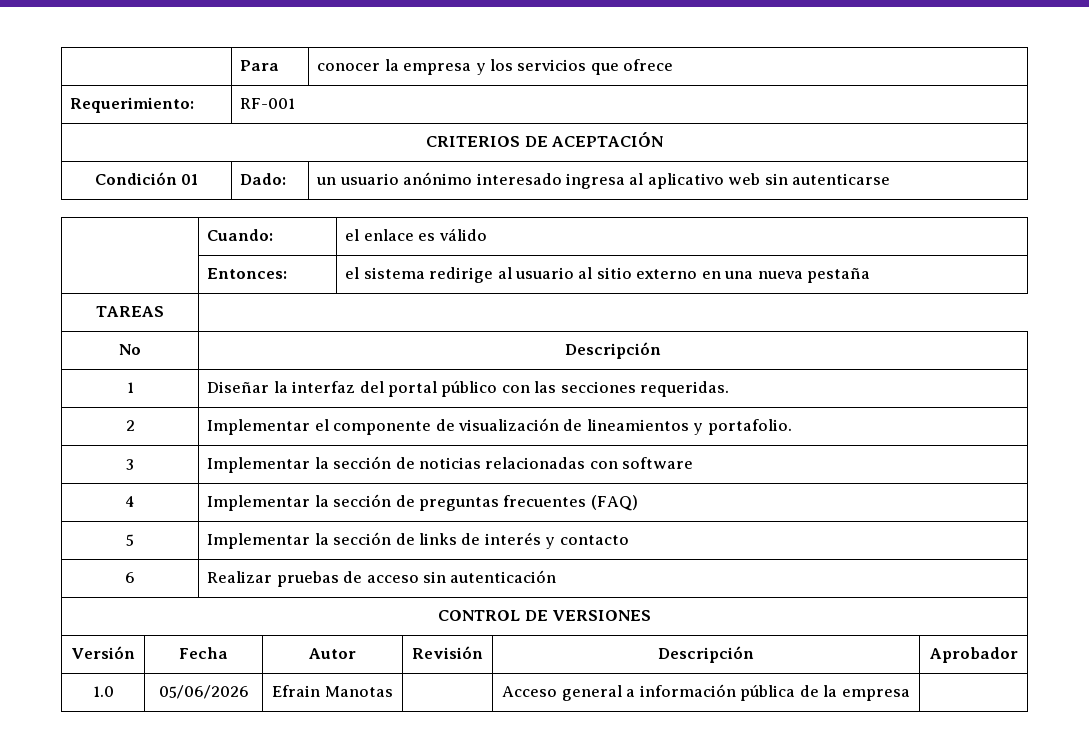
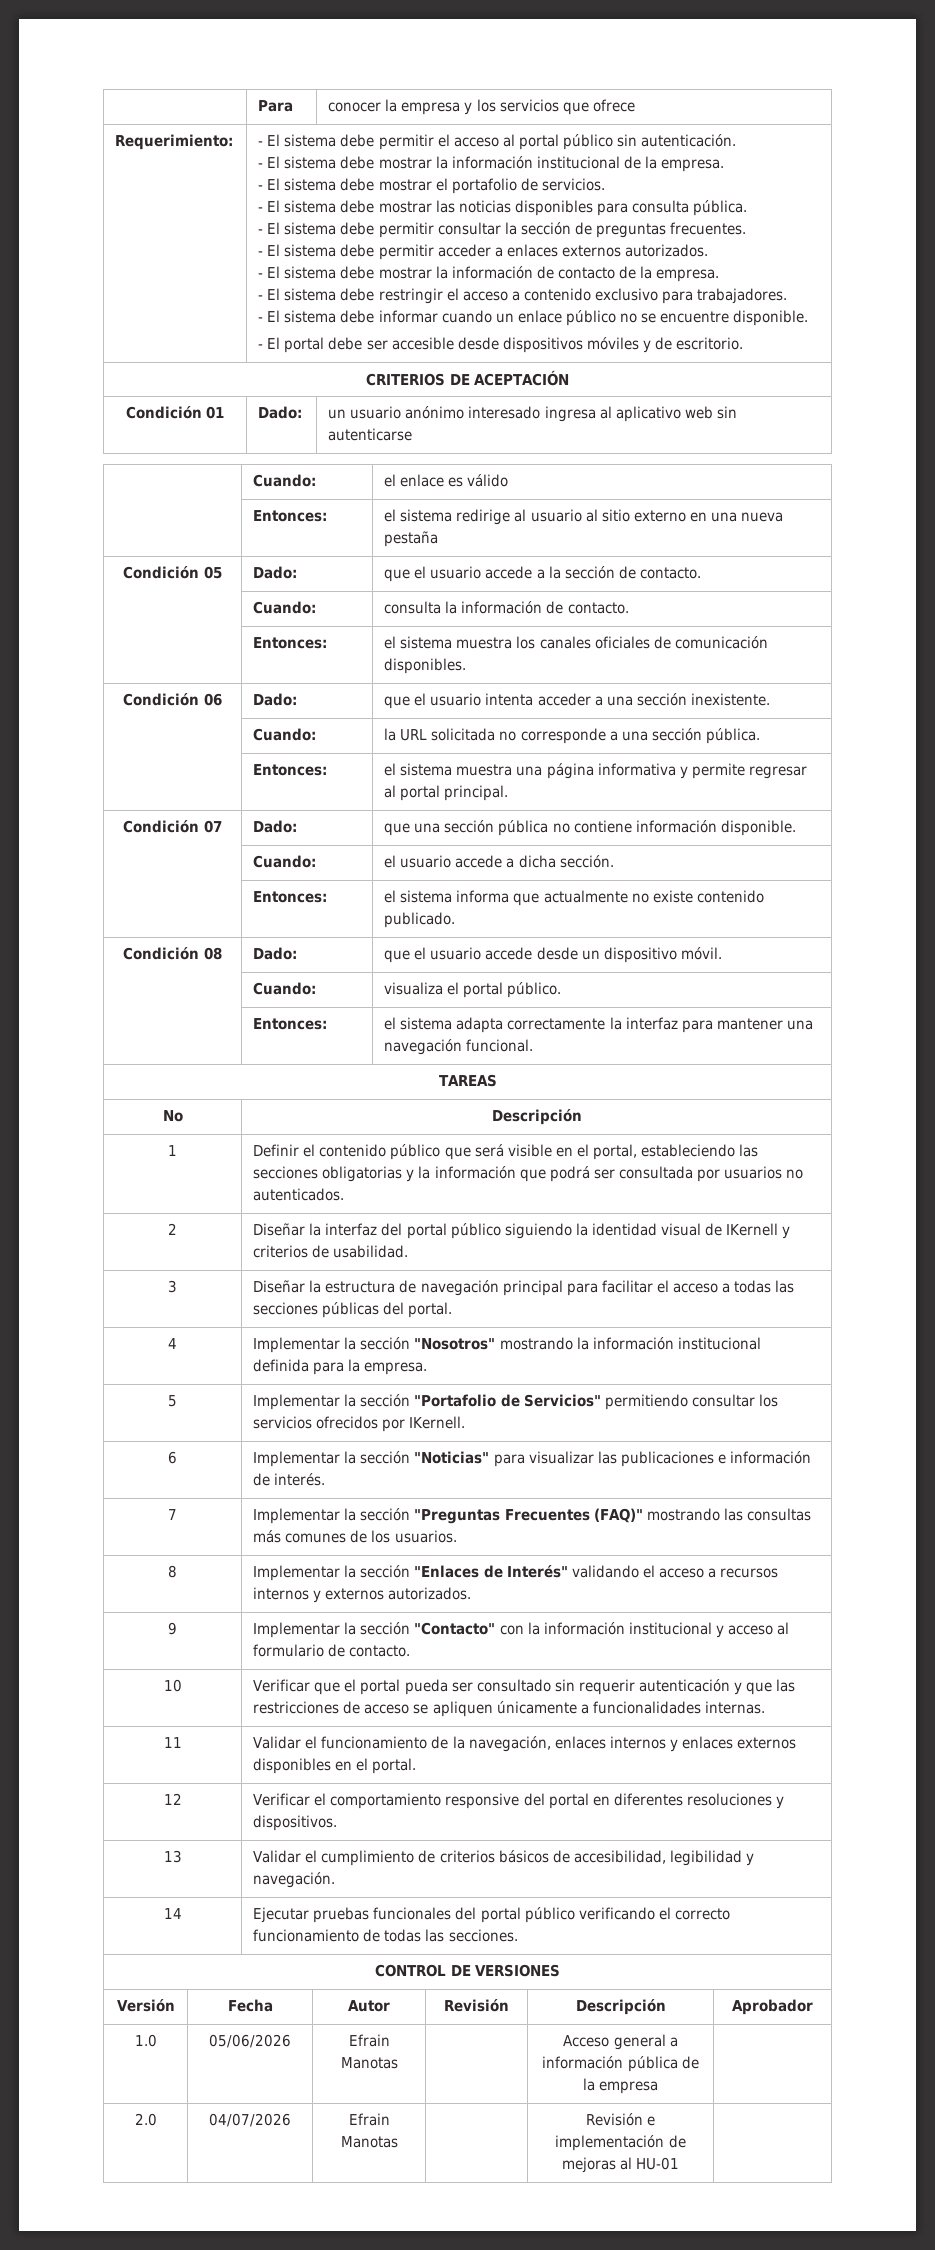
- RF-001
+ - El sistema debe permitir el acceso al portal público sin autenticación.
+ - El sistema debe mostrar la información institucional de la empresa.
+ - El sistema debe mostrar el portafolio de servicios.
+ - El sistema debe mostrar las noticias disponibles para consulta pública.
+ - El sistema debe permitir consultar la sección de preguntas frecuentes.
+ - El sistema debe permitir acceder a enlaces externos autorizados.
+ - El sistema debe mostrar la información de contacto de la empresa.
+ - El sistema debe restringir el acceso a contenido exclusivo para trabajadores.
+ - El sistema debe informar cuando un enlace público no se encuentre disponible.
+ - El portal debe ser accesible desde dispositivos móviles y de escritorio.
+ Condición 05 | Dado: | que el usuario accede a la sección de contacto.
+ | Cuando: | consulta la información de contacto.
+ | Entonces: | el sistema muestra los canales oficiales de comunicación disponibles.
+ Condición 06 | Dado: | que el usuario intenta acceder a una sección inexistente.
+ | Cuando: | la URL solicitada no corresponde a una sección pública.
+ | Entonces: | el sistema muestra una página informativa y permite regresar al portal principal.
+ Condición 07 | Dado: | que una sección pública no contiene información disponible.
+ | Cuando: | el usuario accede a dicha sección.
+ | Entonces: | el sistema informa que actualmente no existe contenido publicado.
+ Condición 08 | Dado: | que el usuario accede desde un dispositivo móvil.
+ | Cuando: | visualiza el portal público.
+ | Entonces: | el sistema adapta correctamente la interfaz para mantener una navegación funcional.
  TAREAS
  No | Descripción
- 1 | Diseñar la interfaz del portal público con las secciones requeridas.
- 2 | Implementar el componente de visualización de lineamientos y portafolio.
- 3 | Implementar la sección de noticias relacionadas con software
- 4 | Implementar la sección de preguntas frecuentes (FAQ)
- 5 | Implementar la sección de links de interés y contacto
- 6 | Realizar pruebas de acceso sin autenticación
+ 1 | Definir el contenido público que será visible en el portal, estableciendo las secciones obligatorias y la información que podrá ser consultada por usuarios no autenticados.
+ 2 | Diseñar la interfaz del portal público siguiendo la identidad visual de IKernell y criterios de usabilidad.
+ 3 | Diseñar la estructura de navegación principal para facilitar el acceso a todas las secciones públicas del portal.
+ 4 | Implementar la sección "Nosotros" mostrando la información institucional definida para la empresa.
+ 5 | Implementar la sección "Portafolio de Servicios" permitiendo consultar los servicios ofrecidos por IKernell.
+ 6 | Implementar la sección "Noticias" para visualizar las publicaciones e información de interés.
+ 7 | Implementar la sección "Preguntas Frecuentes (FAQ)" mostrando las consultas más comunes de los usuarios.
+ 8 | Implementar la sección "Enlaces de Interés" validando el acceso a recursos internos y externos autorizados.
+ 9 | Implementar la sección "Contacto" con la información institucional y acceso al formulario de contacto.
+ 10 | Verificar que el portal pueda ser consultado sin requerir autenticación y que las restricciones de acceso se apliquen únicamente a funcionalidades internas.
+ 11 | Validar el funcionamiento de la navegación, enlaces internos y enlaces externos disponibles en el portal.
+ 12 | Verificar el comportamiento responsive del portal en diferentes resoluciones y dispositivos.
+ 13 | Validar el cumplimiento de criterios básicos de accesibilidad, legibilidad y navegación.
+ 14 | Ejecutar pruebas funcionales del portal público verificando el correcto funcionamiento de todas las secciones.
+ 2.0 | 04/07/2026 | Efrain Manotas | | Revisión e implementación de mejoras al HU-01 |

